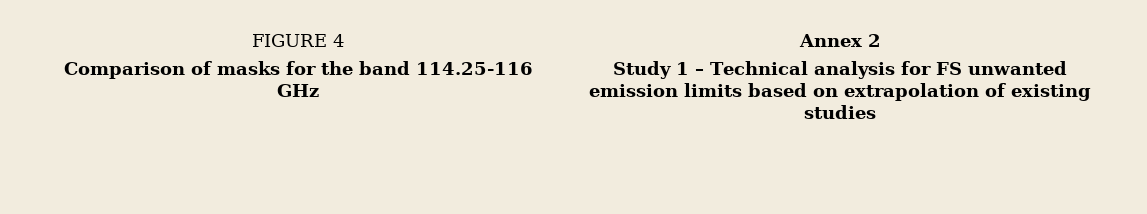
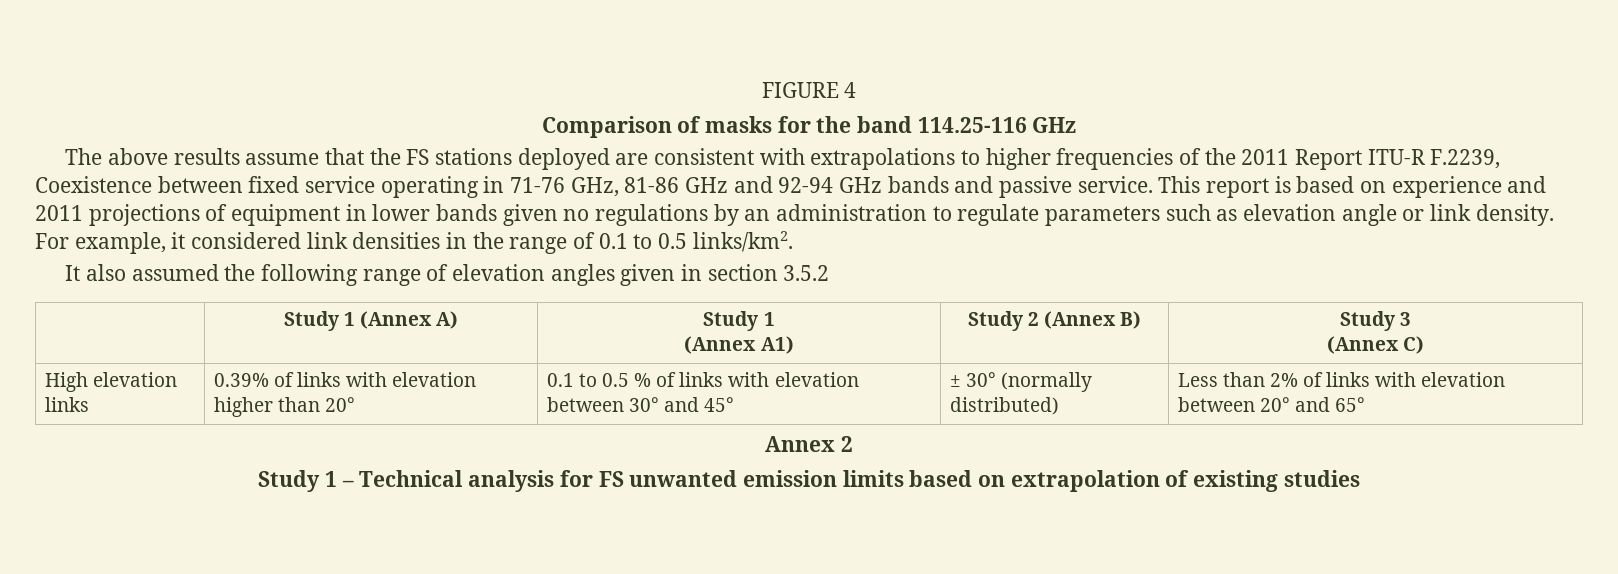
+ The above results assume that the FS stations deployed are consistent with extrapolations to higher frequencies of the 2011 Report ITU-R F.2239, Coexistence between fixed service operating in 71-76 GHz, 81-86 GHz and 92-94 GHz bands and passive service. This report is based on experience and 2011 projections of equipment in lower bands given no regulations by an administration to regulate parameters such as elevation angle or link density. For example, it considered link densities in the range of 0.1 to 0.5 links/km2.
+ It also assumed the following range of elevation angles given in section 3.5.2
+ | Study 1 (Annex A) | Study 1
+ (Annex A1) | Study 2 (Annex B) | Study 3
+ (Annex C)
+ High elevation links | 0.39% of links with elevation higher than 20° | 0.1 to 0.5 % of links with elevation between 30° and 45° | ± 30° (normally distributed) | Less than 2% of links with elevation between 20° and 65°

